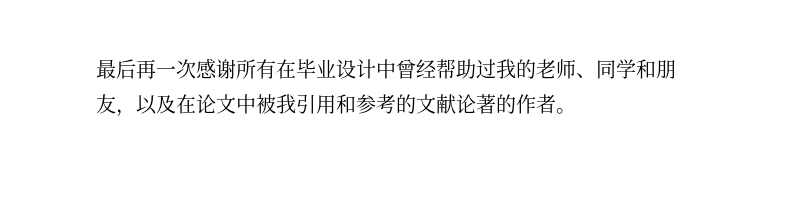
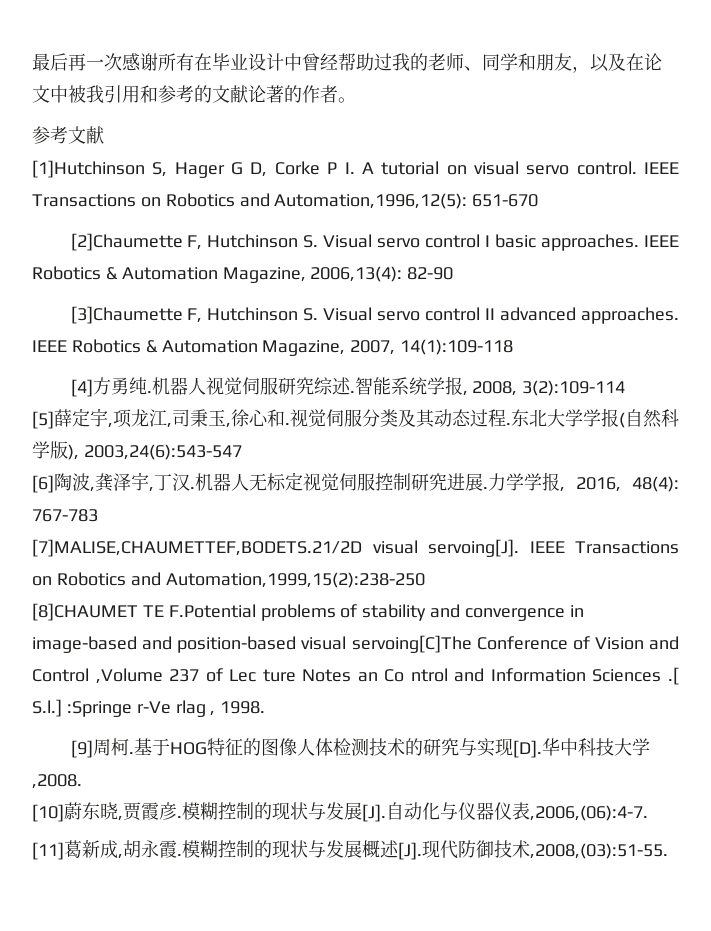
+ 参考文献
+ [1]Hutchinson S, Hager G D, Corke P I. A tutorial on visual servo control. IEEE Transactions on Robotics and Automation,1996,12(5): 651-670
+ [2]Chaumette F, Hutchinson S. Visual servo control I basic approaches. IEEE Robotics & Automation Magazine, 2006,13(4): 82-90
+ [3]Chaumette F, Hutchinson S. Visual servo control II advanced approaches. IEEE Robotics & Automation Magazine, 2007, 14(1):109-118
+ [4]方勇纯.机器人视觉伺服研究综述.智能系统学报, 2008, 3(2):109-114
+ [5]薛定宇,项龙江,司秉玉,徐心和.视觉伺服分类及其动态过程.东北大学学报(自然科学版), 2003,24(6):543-547
+ [6]陶波,龚泽宇,丁汉.机器人无标定视觉伺服控制研究进展.力学学报, 2016, 48(4): 767-783
+ [7]MALISE,CHAUMETTEF,BODETS.21/2D visual servoing[J]. IEEE Transactions on Robotics and Automation,1999,15(2):238-250
+ [8]CHAUMET TE F.Potential problems of stability and convergence in image-based and position-based visual servoing[C]The Conference of Vision and Control ,Volume 237 of Lec ture Notes an Co ntrol and Information Sciences .[ S.l.] :Springe r-Ve rlag , 1998.
+ [9]周柯.基于HOG特征的图像人体检测技术的研究与实现[D].华中科技大学,2008.
+ [10]蔚东晓,贾霞彦.模糊控制的现状与发展[J].自动化与仪器仪表,2006,(06):4-7.
+ [11]葛新成,胡永霞.模糊控制的现状与发展概述[J].现代防御技术,2008,(03):51-55.

